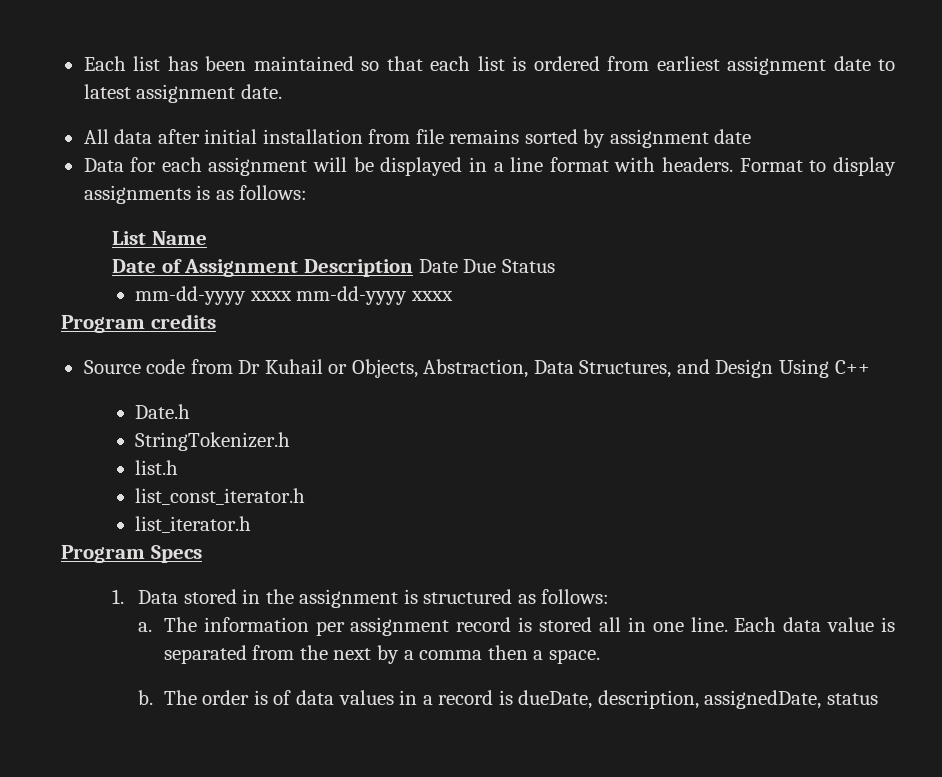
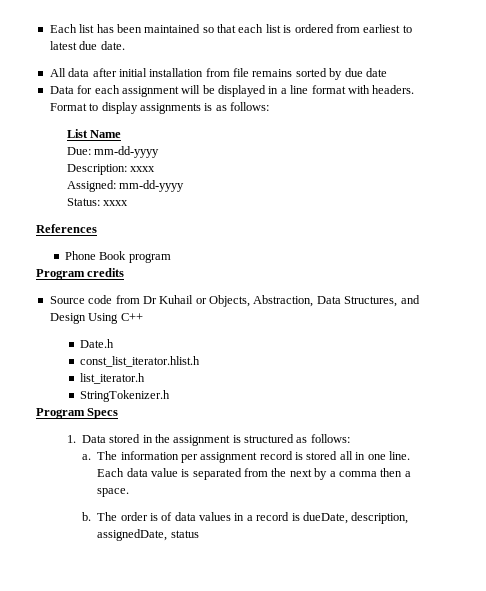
- Each list has been maintained so that each list is ordered from earliest assignment date to latest assignment date.
+ Each list has been maintained so that each list is ordered from earliest to latest due date.
- All data after initial installation from file remains sorted by assignment date
+ All data after initial installation from file remains sorted by due date
- Date of Assignment Description Date Due Status
- mm-dd-yyyy xxxx mm-dd-yyyy xxxx
+ Due: mm-dd-yyyy
+ Description: xxxx
+ Assigned: mm-dd-yyyy
+ Status: xxxx
+ References
+ Phone Book program
- StringTokenizer.h
- list.h
- list_const_iterator.h
+ const_list_iterator.hlist.h
+ StringTokenizer.h

